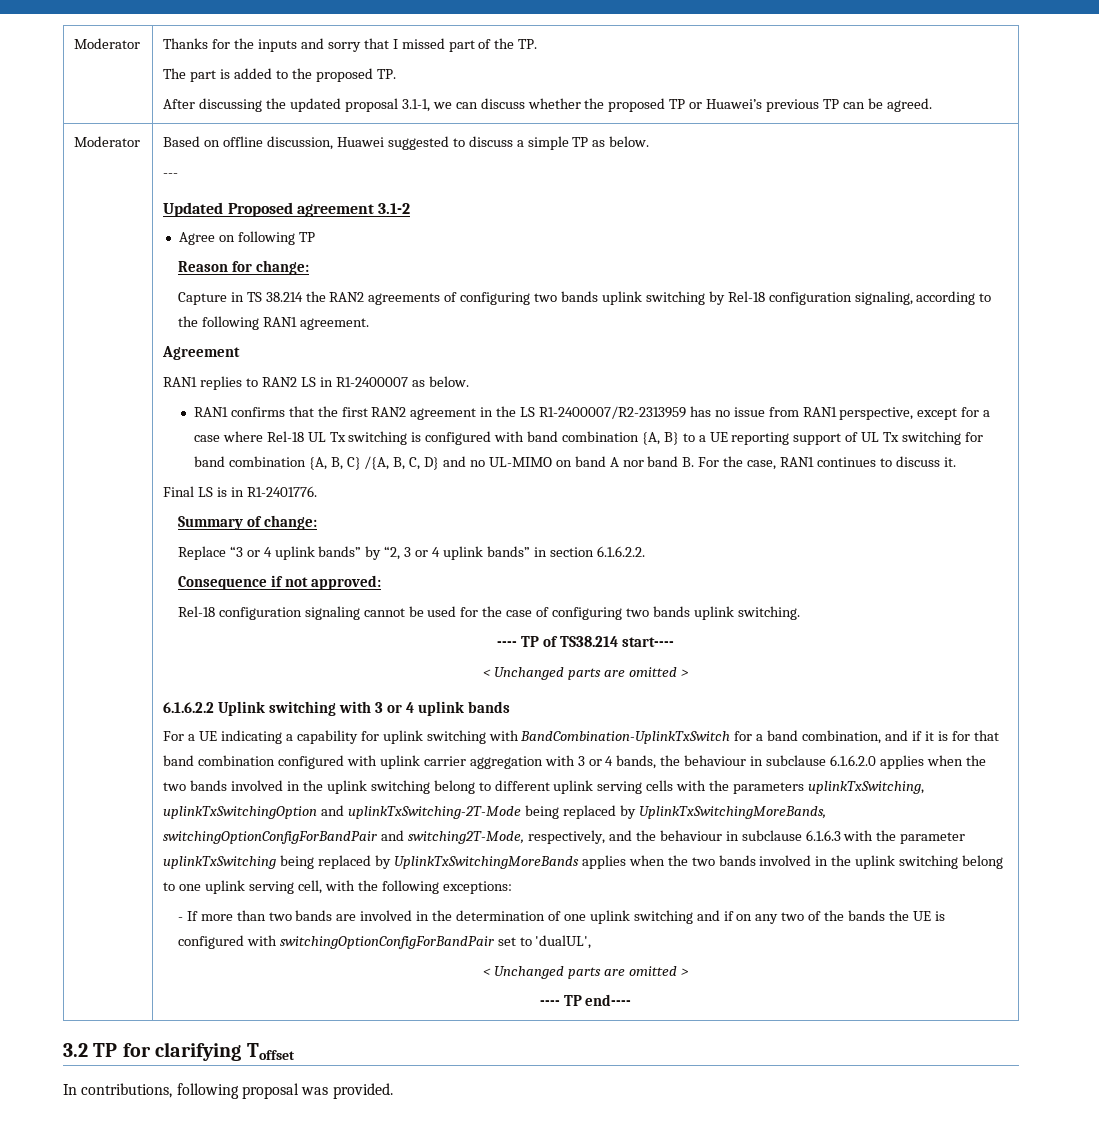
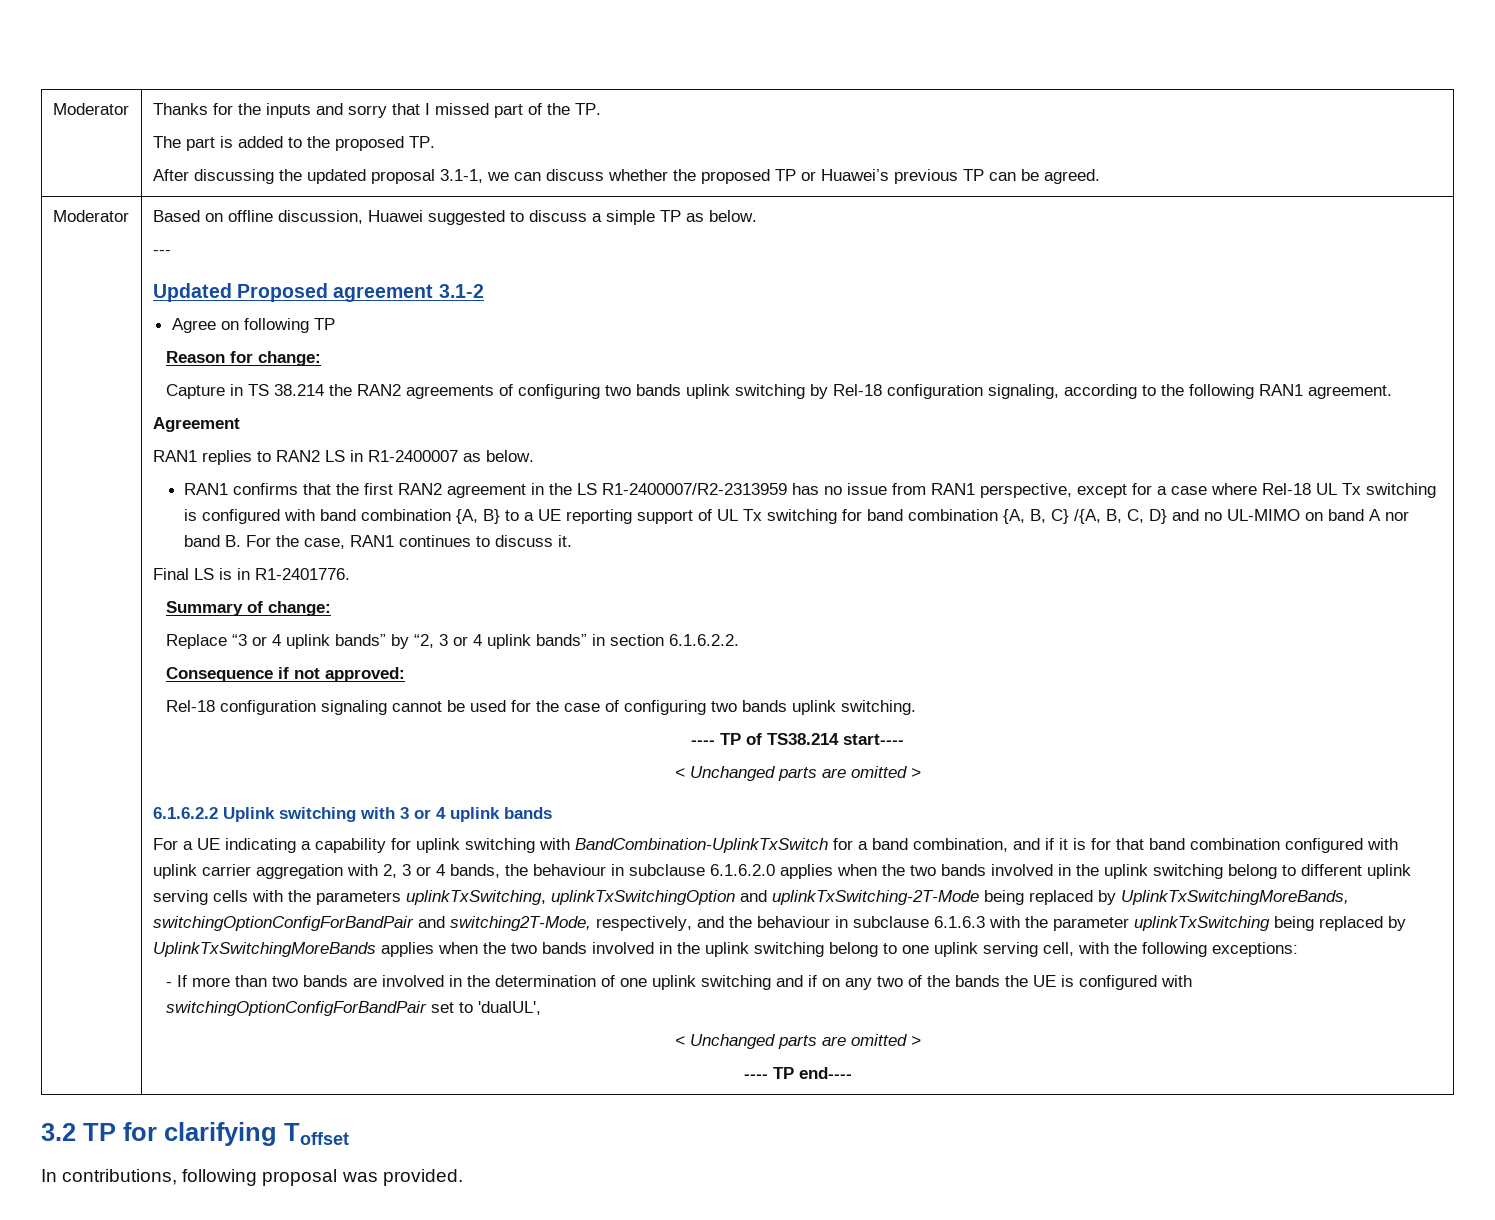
- For a UE indicating a capability for uplink switching with BandCombination-UplinkTxSwitch for a band combination, and if it is for that band combination configured with uplink carrier aggregation with 3 or 4 bands, the behaviour in subclause 6.1.6.2.0 applies when the two bands involved in the uplink switching belong to different uplink serving cells with the parameters uplinkTxSwitching, uplinkTxSwitchingOption and uplinkTxSwitching-2T-Mode being replaced by UplinkTxSwitchingMoreBands, switchingOptionConfigForBandPair and switching2T-Mode, respectively, and the behaviour in subclause 6.1.6.3 with the parameter uplinkTxSwitching being replaced by UplinkTxSwitchingMoreBands applies when the two bands involved in the uplink switching belong to one uplink serving cell, with the following exceptions:
+ For a UE indicating a capability for uplink switching with BandCombination-UplinkTxSwitch for a band combination, and if it is for that band combination configured with uplink carrier aggregation with 2, 3 or 4 bands, the behaviour in subclause 6.1.6.2.0 applies when the two bands involved in the uplink switching belong to different uplink serving cells with the parameters uplinkTxSwitching, uplinkTxSwitchingOption and uplinkTxSwitching-2T-Mode being replaced by UplinkTxSwitchingMoreBands, switchingOptionConfigForBandPair and switching2T-Mode, respectively, and the behaviour in subclause 6.1.6.3 with the parameter uplinkTxSwitching being replaced by UplinkTxSwitchingMoreBands applies when the two bands involved in the uplink switching belong to one uplink serving cell, with the following exceptions:

